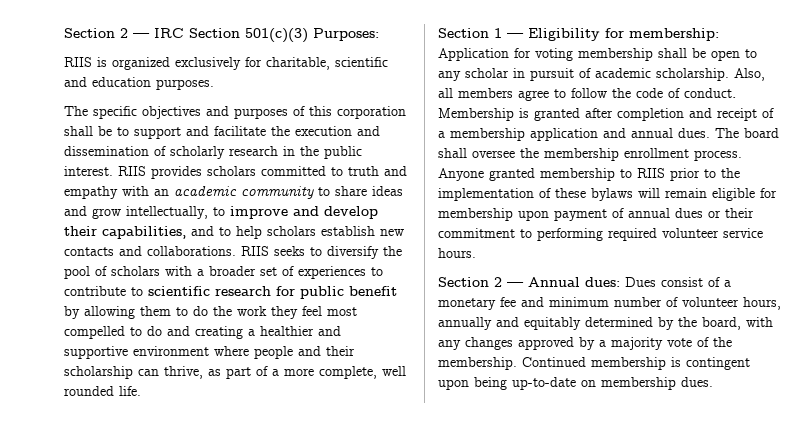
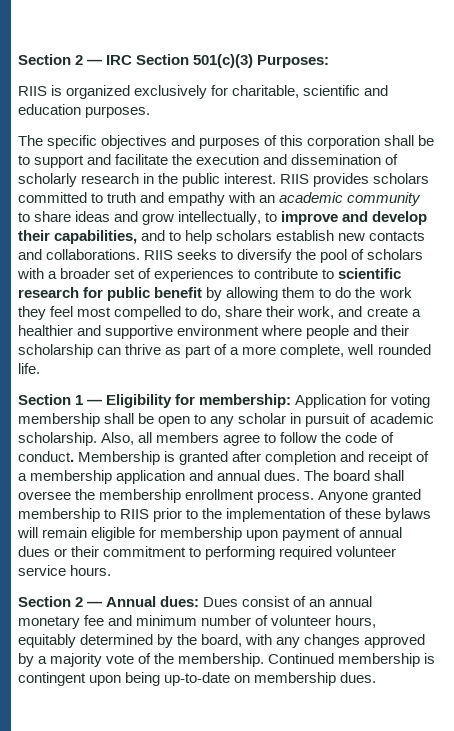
- RIIS seeks to diversify the pool of scholars with a broader set of experiences to contribute to scientific research for public benefit by allowing them to do the work they feel most compelled to do and creating a healthier and supportive environment where people and their scholarship can thrive, as part of a more complete, well rounded life.
+ RIIS seeks to diversify the pool of scholars with a broader set of experiences to contribute to scientific research for public benefit by allowing them to do the work they feel most compelled to do, share their work, and create a healthier and supportive environment where people and their scholarship can thrive as part of a more complete, well rounded life.
- Section 2 — Annual dues: Dues consist of a monetary fee and minimum number of volunteer hours, annually and equitably determined by the board, with any changes approved by a majority vote of the membership.
+ Section 2 — Annual dues: Dues consist of an annual monetary fee and minimum number of volunteer hours, equitably determined by the board, with any changes approved by a majority vote of the membership.

